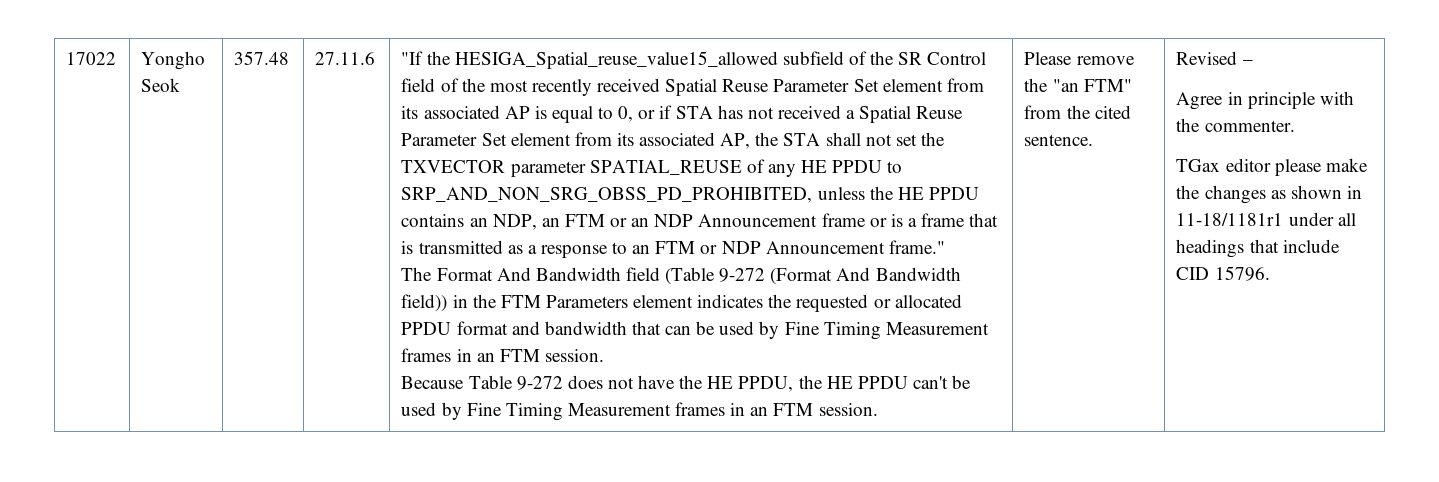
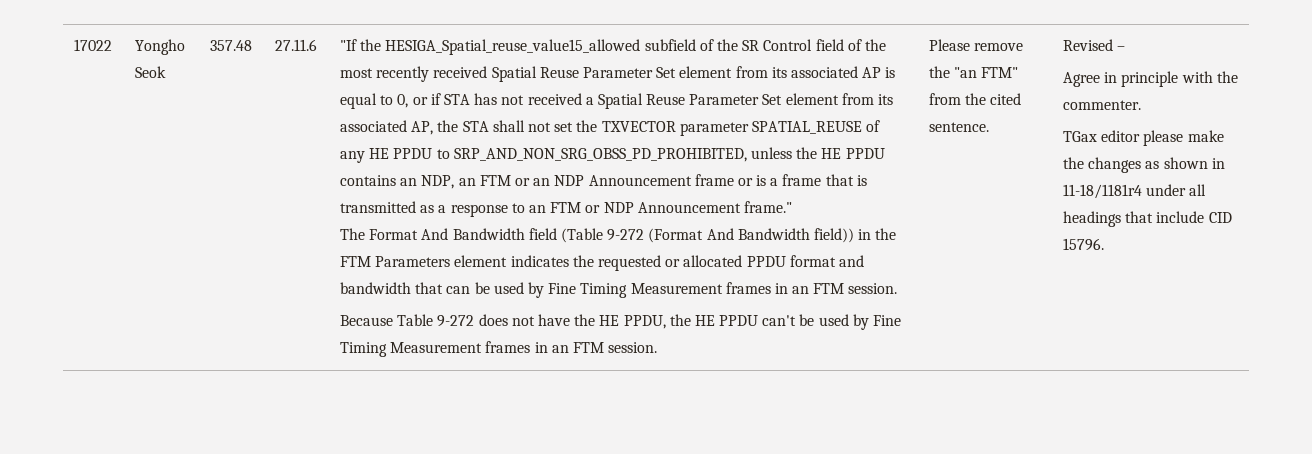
- TGax editor please make the changes as shown in 11-18/1181r1 under all headings that include CID 15796.
+ TGax editor please make the changes as shown in 11-18/1181r4 under all headings that include CID 15796.

